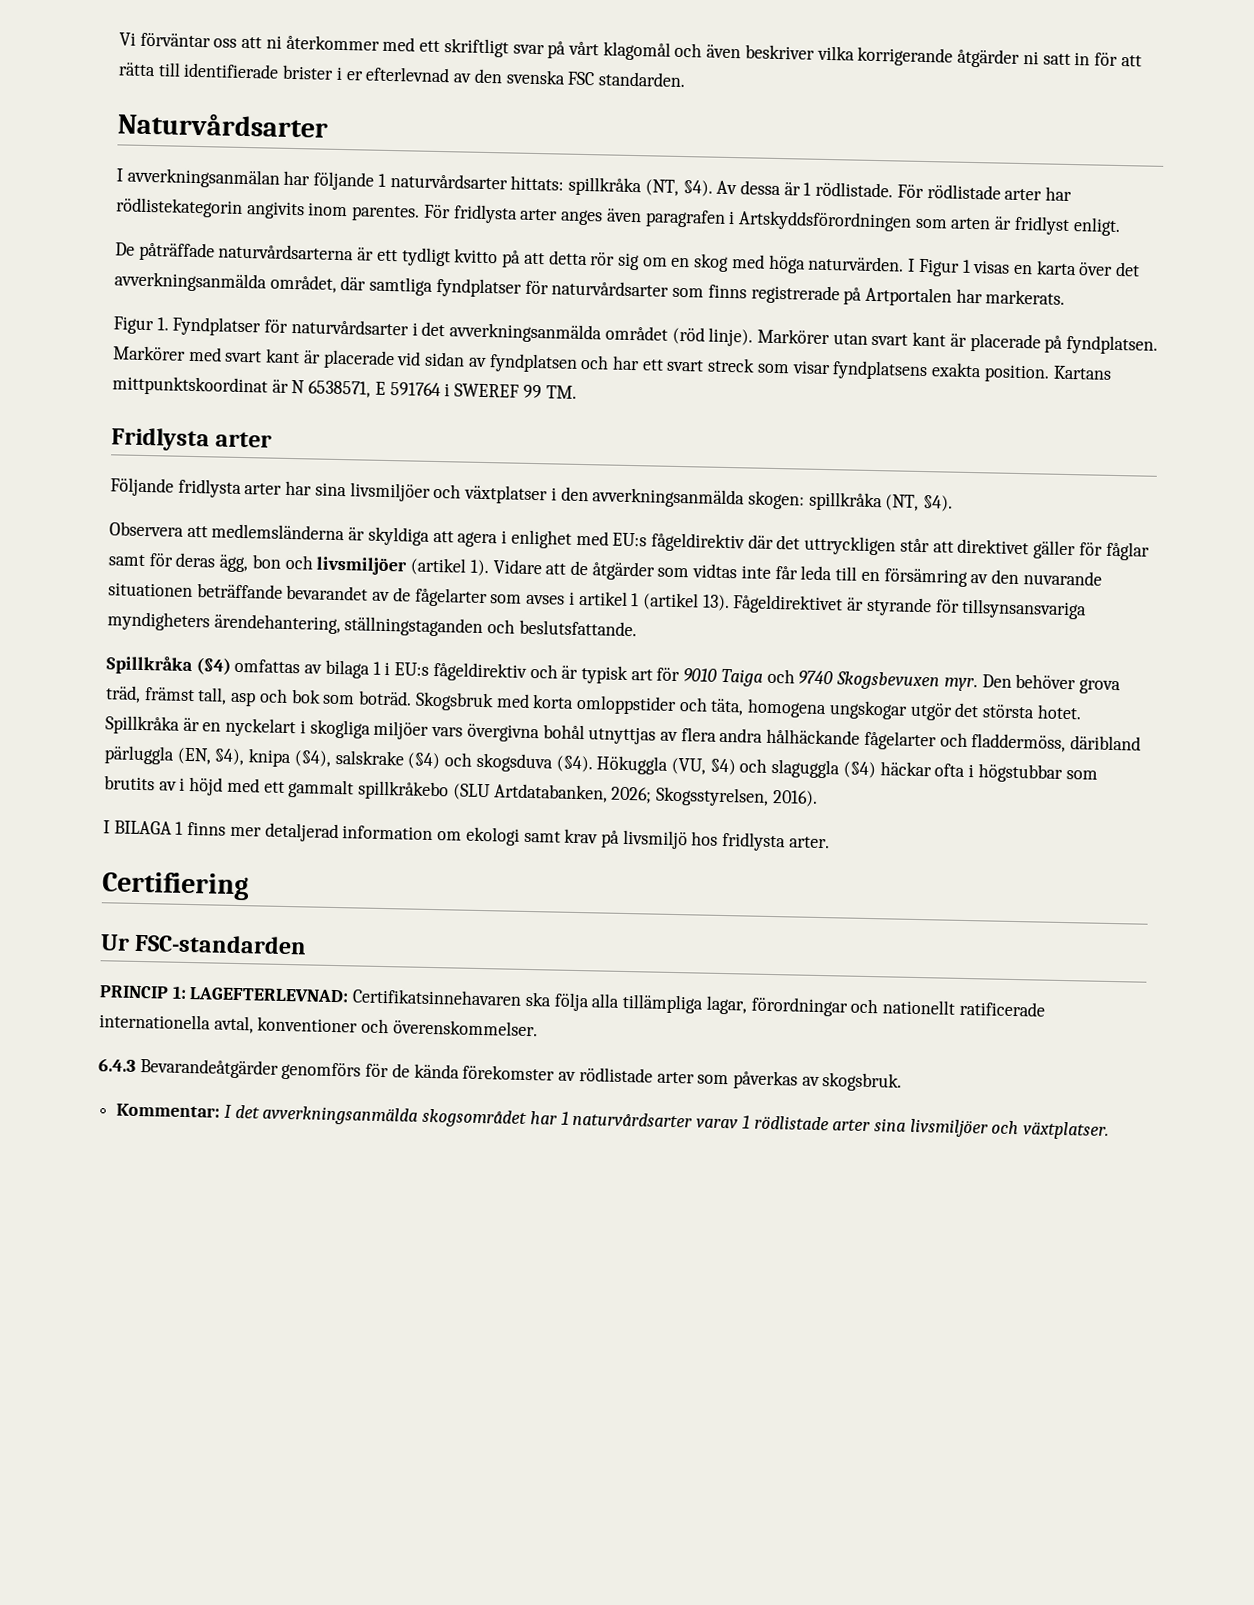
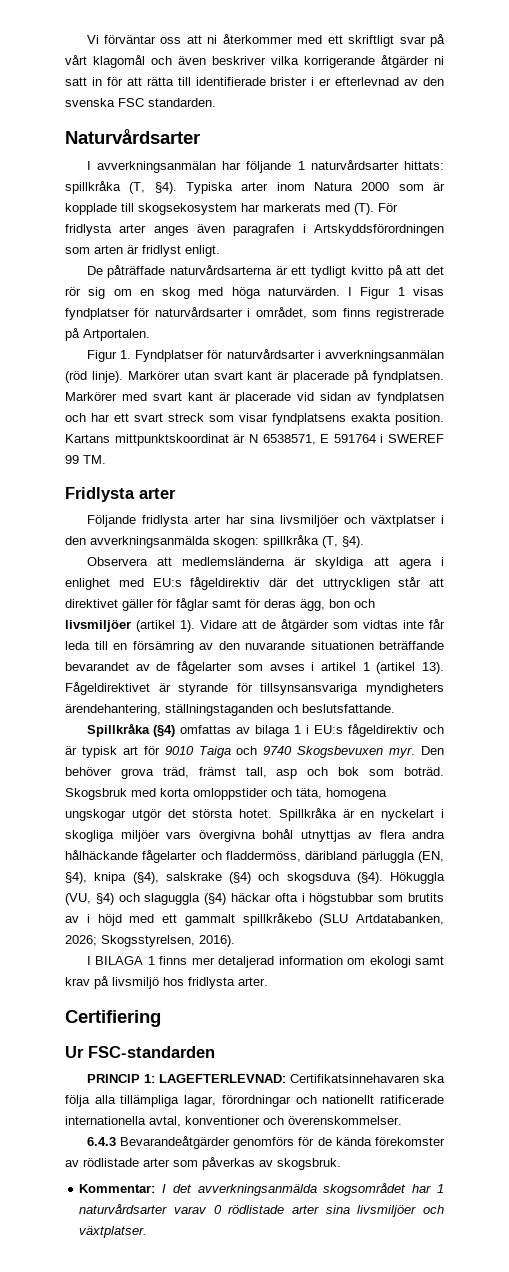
- I avverkningsanmälan har följande 1 naturvårdsarter hittats: spillkråka (NT, §4). Av dessa är 1 rödlistade. För rödlistade arter har rödlistekategorin angivits inom parentes. För fridlysta arter anges även paragrafen i Artskyddsförordningen som arten är fridlyst enligt.
+ I avverkningsanmälan har följande 1 naturvårdsarter hittats: spillkråka (T, §4). Typiska arter inom Natura 2000 som är kopplade till skogsekosystem har markerats med (T). För fridlysta arter anges även paragrafen i Artskyddsförordningen som arten är fridlyst enligt.
- De påträffade naturvårdsarterna är ett tydligt kvitto på att detta rör sig om en skog med höga naturvärden.
+ De påträffade naturvårdsarterna är ett tydligt kvitto på att det rör sig om en skog med höga naturvärden.
- I Figur 1 visas en karta över det avverkningsanmälda området, där samtliga fyndplatser för naturvårdsarter som finns registrerade på Artportalen har markerats.
+ I Figur 1 visas fyndplatser för naturvårdsarter i området, som finns registrerade på Artportalen.
- Figur 1. Fyndplatser för naturvårdsarter i det avverkningsanmälda området (röd linje).
+ Figur 1. Fyndplatser för naturvårdsarter i avverkningsanmälan (röd linje).
- Följande fridlysta arter har sina livsmiljöer och växtplatser i den avverkningsanmälda skogen: spillkråka (NT, §4).
+ Följande fridlysta arter har sina livsmiljöer och växtplatser i den avverkningsanmälda skogen: spillkråka (T, §4).
- Kommentar: I det avverkningsanmälda skogsområdet har 1 naturvårdsarter varav 1 rödlistade arter sina livsmiljöer och växtplatser.
+ Kommentar: I det avverkningsanmälda skogsområdet har 1 naturvårdsarter varav 0 rödlistade arter sina livsmiljöer och växtplatser.

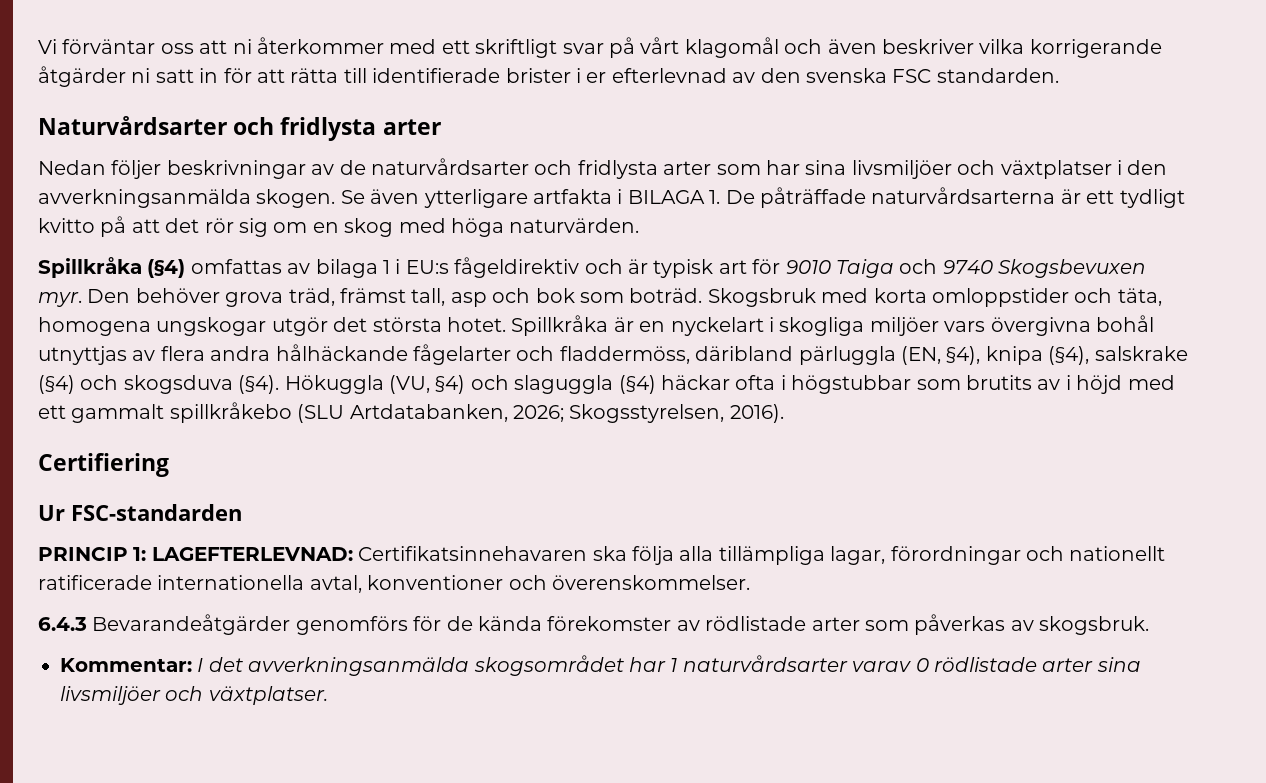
- Naturvårdsarter
- I avverkningsanmälan har följande 1 naturvårdsarter hittats: spillkråka (T, §4). Typiska arter inom Natura 2000 som är kopplade till skogsekosystem har markerats med (T). För fridlysta arter anges även paragrafen i Artskyddsförordningen som arten är fridlyst enligt.
- De påträffade naturvårdsarterna är ett tydligt kvitto på att det rör sig om en skog med höga naturvärden. I Figur 1 visas fyndplatser för naturvårdsarter i området, som finns registrerade på Artportalen.
- Figur 1. Fyndplatser för naturvårdsarter i avverkningsanmälan (röd linje). Markörer utan svart kant är placerade på fyndplatsen. Markörer med svart kant är placerade vid sidan av fyndplatsen och har ett svart streck som visar fyndplatsens exakta position. Kartans mittpunktskoordinat är N 6538571, E 591764 i SWEREF 99 TM.
- Fridlysta arter
- Följande fridlysta arter har sina livsmiljöer och växtplatser i den avverkningsanmälda skogen: spillkråka (T, §4).
- Observera att medlemsländerna är skyldiga att agera i enlighet med EU:s fågeldirektiv där det uttryckligen står att direktivet gäller för fåglar samt för deras ägg, bon och livsmiljöer (artikel 1). Vidare att de åtgärder som vidtas inte får leda till en försämring av den nuvarande situationen beträffande bevarandet av de fågelarter som avses i artikel 1 (artikel 13). Fågeldirektivet är styrande för tillsynsansvariga myndigheters ärendehantering, ställningstaganden och beslutsfattande.
+ Naturvårdsarter och fridlysta arter
+ Nedan följer beskrivningar av de naturvårdsarter och fridlysta arter som har sina livsmiljöer och växtplatser i den avverkningsanmälda skogen. Se även ytterligare artfakta i BILAGA 1. De påträffade naturvårdsarterna är ett tydligt kvitto på att det rör sig om en skog med höga naturvärden.
- I BILAGA 1 finns mer detaljerad information om ekologi samt krav på livsmiljö hos fridlysta arter.

